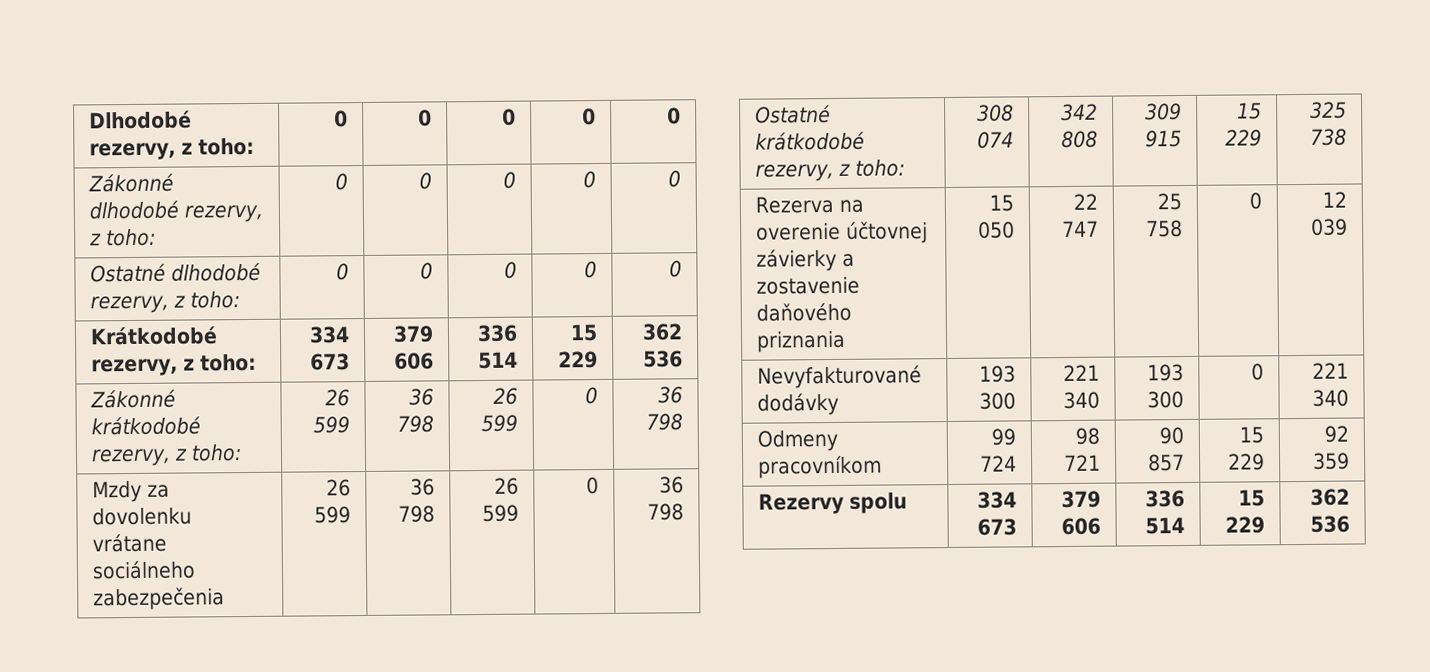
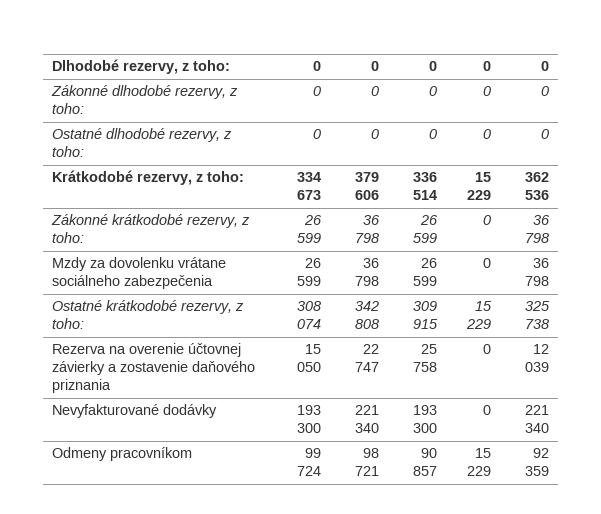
- Rezervy spolu | 334 673 | 379 606 | 336 514 | 15 229 | 362 536

